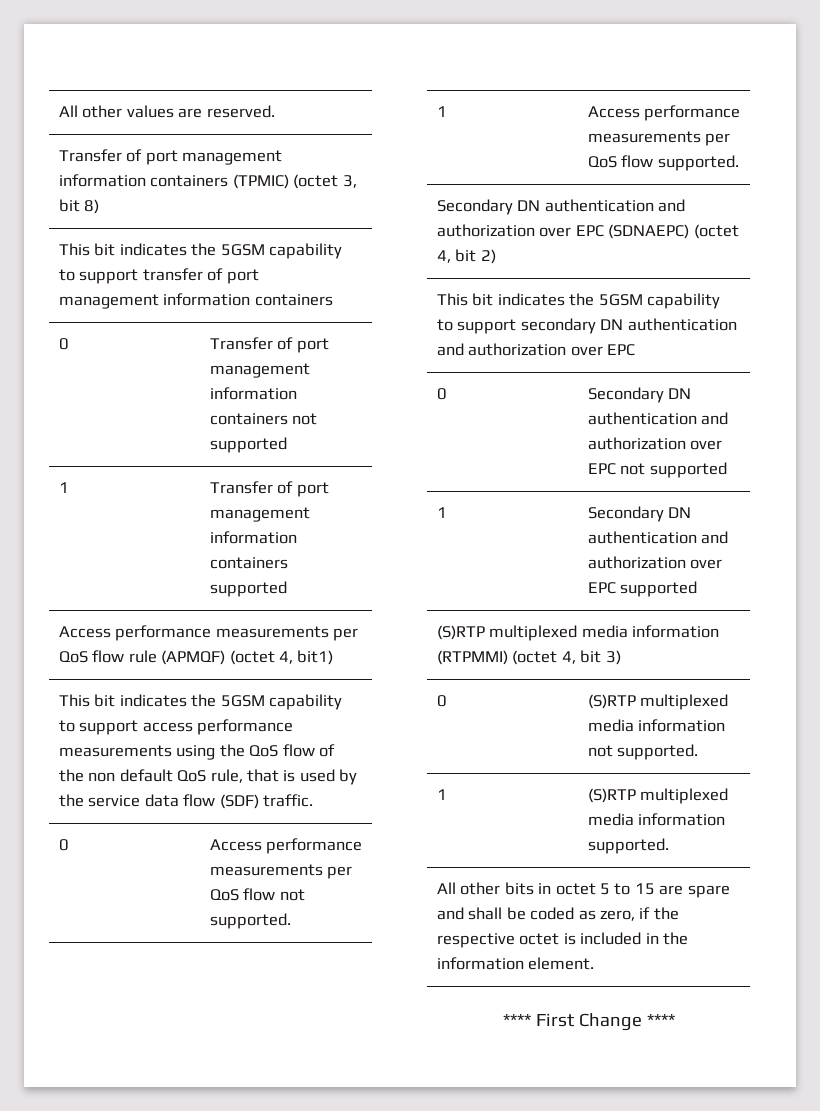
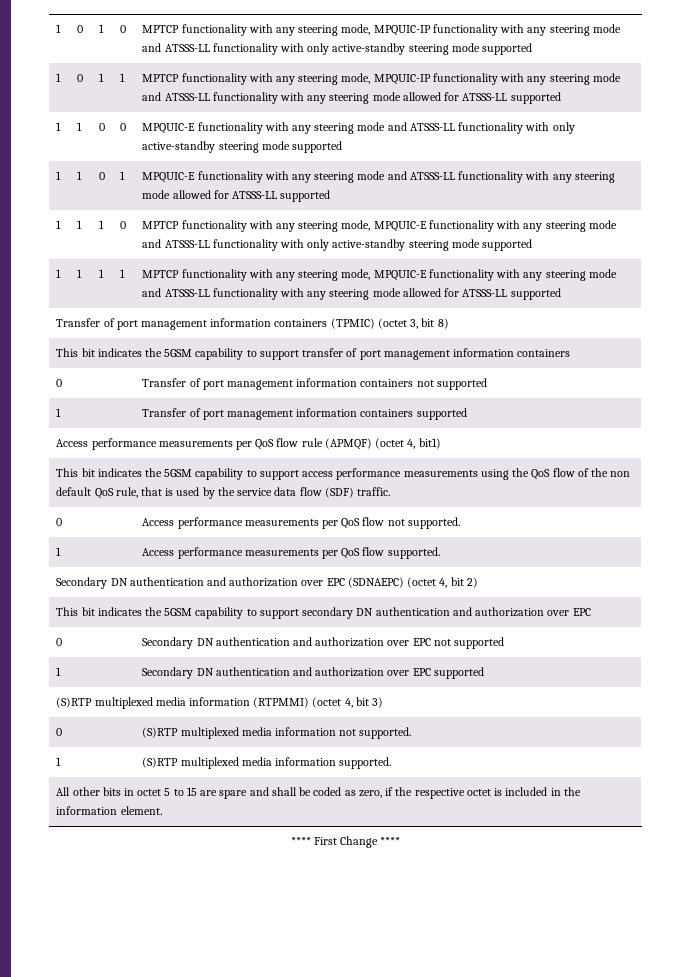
- All other values are reserved.
+ 1 | 0 | 1 | 0 | MPTCP functionality with any steering mode, MPQUIC-IP functionality with any steering mode and ATSSS-LL functionality with only active-standby steering mode supported
+ 1 | 0 | 1 | 1 | MPTCP functionality with any steering mode, MPQUIC-IP functionality with any steering mode and ATSSS-LL functionality with any steering mode allowed for ATSSS-LL supported
+ 1 | 1 | 0 | 0 | MPQUIC-E functionality with any steering mode and ATSSS-LL functionality with only active-standby steering mode supported
+ 1 | 1 | 0 | 1 | MPQUIC-E functionality with any steering mode and ATSSS-LL functionality with any steering mode allowed for ATSSS-LL supported
+ 1 | 1 | 1 | 0 | MPTCP functionality with any steering mode, MPQUIC-E functionality with any steering mode and ATSSS-LL functionality with only active-standby steering mode supported
+ 1 | 1 | 1 | 1 | MPTCP functionality with any steering mode, MPQUIC-E functionality with any steering mode and ATSSS-LL functionality with any steering mode allowed for ATSSS-LL supported

